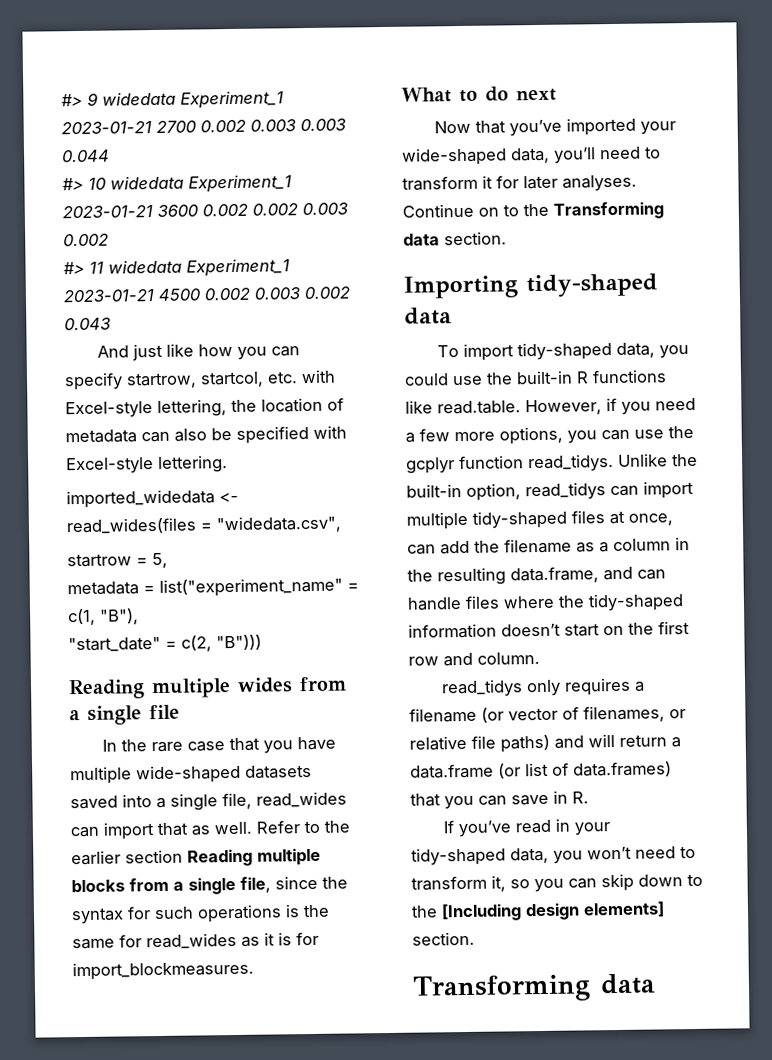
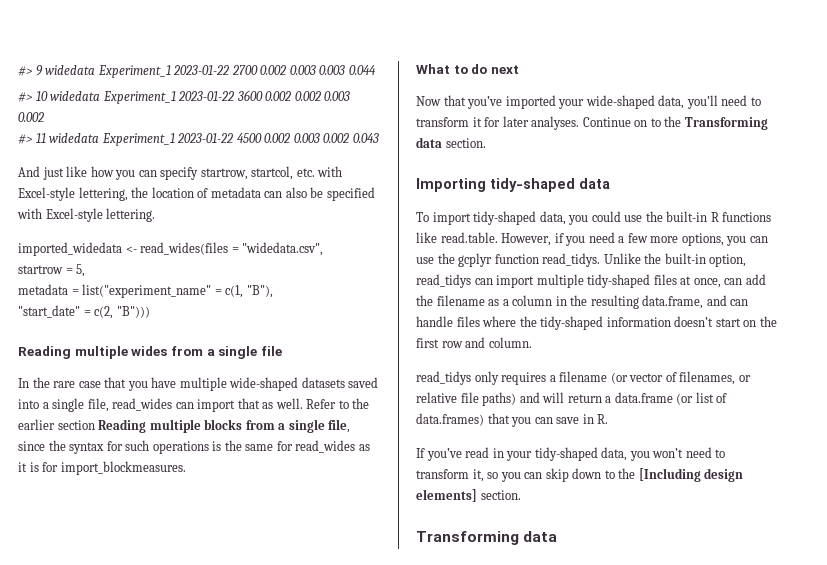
- #> 9 widedata Experiment_1 2023-01-21 2700 0.002 0.003 0.003 0.044
+ #> 9 widedata Experiment_1 2023-01-22 2700 0.002 0.003 0.003 0.044
- #> 10 widedata Experiment_1 2023-01-21 3600 0.002 0.002 0.003 0.002
+ #> 10 widedata Experiment_1 2023-01-22 3600 0.002 0.002 0.003 0.002
- #> 11 widedata Experiment_1 2023-01-21 4500 0.002 0.003 0.002 0.043
+ #> 11 widedata Experiment_1 2023-01-22 4500 0.002 0.003 0.002 0.043

